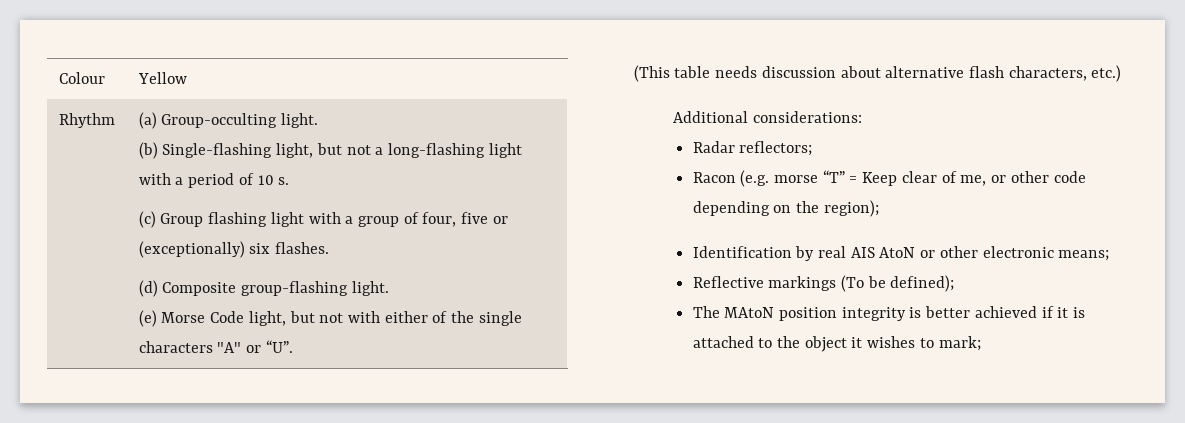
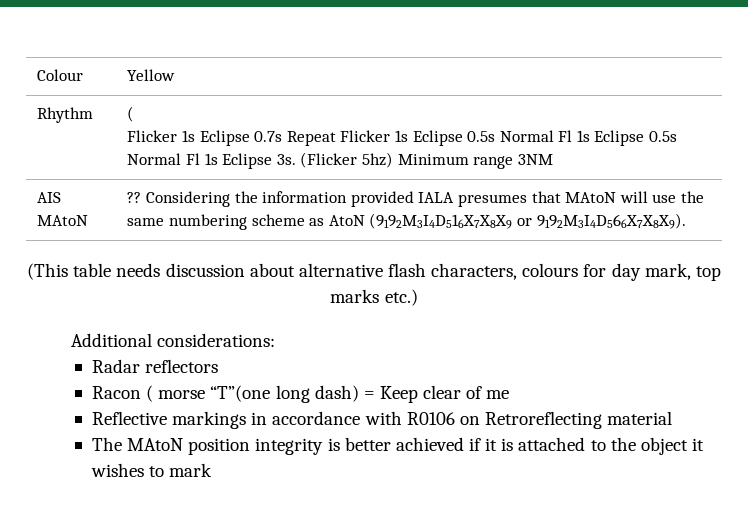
- Rhythm | (a) Group‐occulting light.
- (b) Single‐flashing light, but not a long‐flashing light with a period of 10 s.
- (c) Group flashing light with a group of four, five or (exceptionally) six flashes.
- (d) Composite group‐flashing light.
- (e) Morse Code light, but not with either of the single characters "A" or “U”.
+ Rhythm | (
+ Flicker 1s Eclipse 0.7s Repeat Flicker 1s Eclipse 0.5s Normal Fl 1s Eclipse 0.5s Normal Fl 1s Eclipse 3s. (Flicker 5hz) Minimum range 3NM
+ AIS MAtoN | ?? Considering the information provided IALA presumes that MAtoN will use the same numbering scheme as AtoN (9192M3I4D516X7X8X9 or 9192M3I4D566X7X8X9).
- (This table needs discussion about alternative flash characters, etc.)
+ (This table needs discussion about alternative flash characters, colours for day mark, top marks etc.)
- Radar reflectors;
+ Radar reflectors
- Racon (e.g. morse “T” = Keep clear of me, or other code depending on the region);
- Identification by real AIS AtoN or other electronic means;
- Reflective markings (To be defined);
+ Racon ( morse “T”(one long dash) = Keep clear of me
+ Reflective markings in accordance with R0106 on Retroreflecting material
- The MAtoN position integrity is better achieved if it is attached to the object it wishes to mark;
+ The MAtoN position integrity is better achieved if it is attached to the object it wishes to mark

